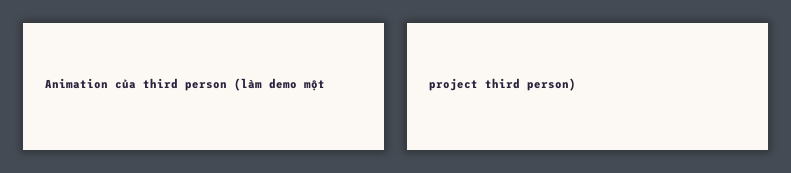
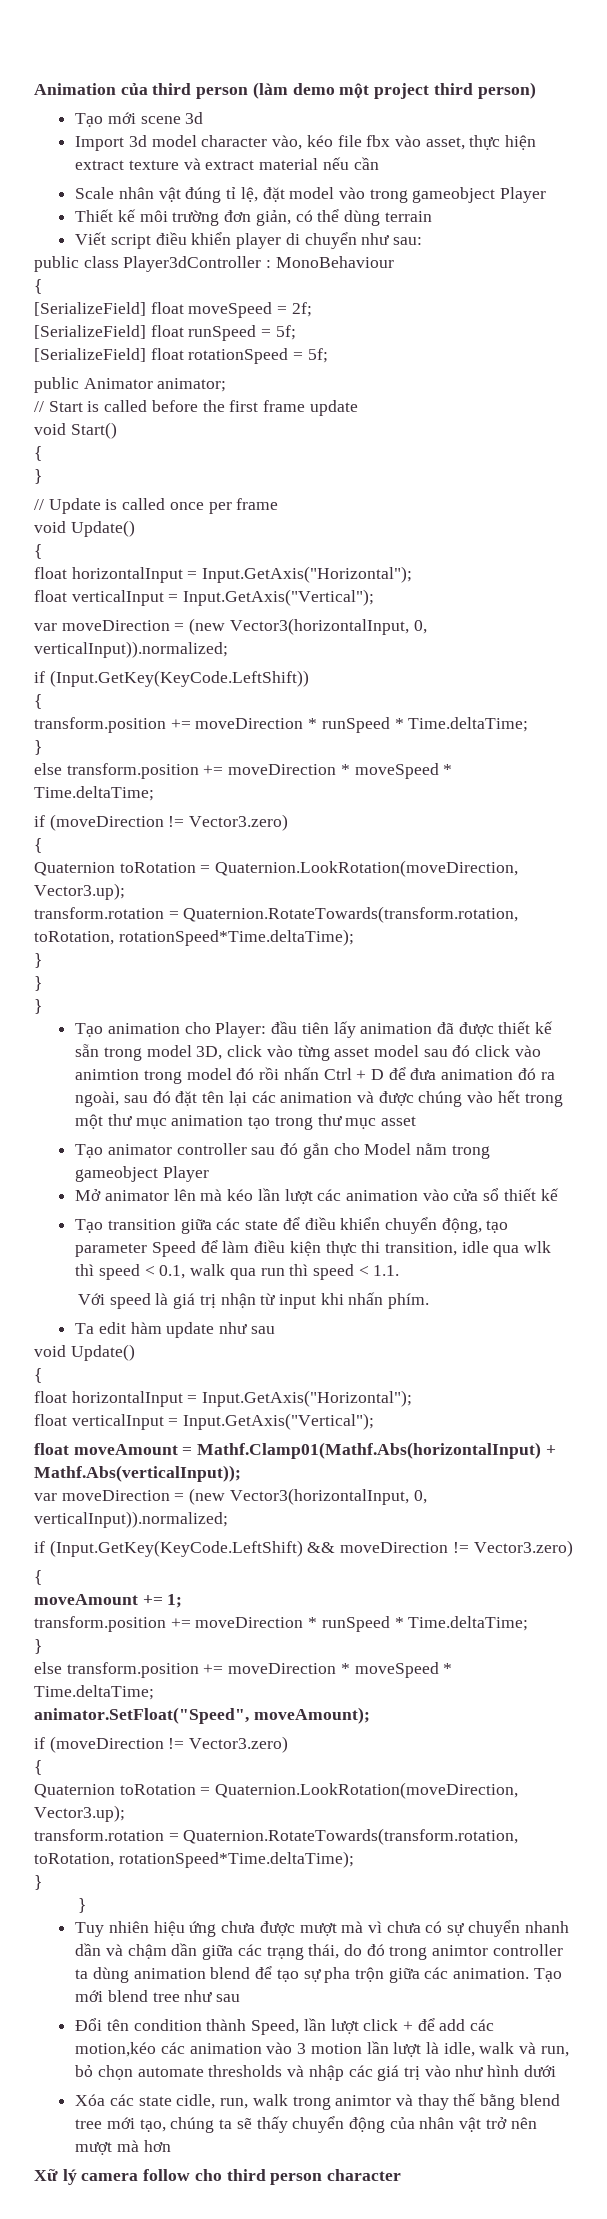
+ Tạo mới scene 3d
+ Import 3d model character vào, kéo file fbx vào asset, thực hiện extract texture và extract material nếu cần
+ Scale nhân vật đúng tỉ lệ, đặt model vào trong gameobject Player
+ Thiết kế môi trường đơn giản, có thể dùng terrain
+ Viết script điều khiển player di chuyển như sau:
+ public class Player3dController : MonoBehaviour
+ {
+ [SerializeField] float moveSpeed = 2f;
+ [SerializeField] float runSpeed = 5f;
+ [SerializeField] float rotationSpeed = 5f;
+ public Animator animator;
+ // Start is called before the first frame update
+ void Start()
+ {
+ }
+ // Update is called once per frame
+ void Update()
+ {
+ float horizontalInput = Input.GetAxis("Horizontal");
+ float verticalInput = Input.GetAxis("Vertical");
+ var moveDirection = (new Vector3(horizontalInput, 0, verticalInput)).normalized;
+ if (Input.GetKey(KeyCode.LeftShift))
+ {
+ transform.position += moveDirection * runSpeed * Time.deltaTime;
+ }
+ else transform.position += moveDirection * moveSpeed * Time.deltaTime;
+ if (moveDirection != Vector3.zero)
+ {
+ Quaternion toRotation = Quaternion.LookRotation(moveDirection, Vector3.up);
+ transform.rotation = Quaternion.RotateTowards(transform.rotation, toRotation, rotationSpeed*Time.deltaTime);
+ }
+ }
+ }
+ Tạo animation cho Player: đầu tiên lấy animation đã được thiết kế sẵn trong model 3D, click vào từng asset model sau đó click vào animtion trong model đó rồi nhấn Ctrl + D để đưa animation đó ra ngoài, sau đó đặt tên lại các animation và được chúng vào hết trong một thư mục animation tạo trong thư mục asset
+ Tạo animator controller sau đó gắn cho Model nằm trong gameobject Player
+ Mở animator lên mà kéo lần lượt các animation vào cửa sổ thiết kế
+ Tạo transition giữa các state để điều khiển chuyển động, tạo parameter Speed để làm điều kiện thực thi transition, idle qua wlk thì speed < 0.1, walk qua run thì speed < 1.1.
+ Với speed là giá trị nhận từ input khi nhấn phím.
+ Ta edit hàm update như sau
+ void Update()
+ {
+ float horizontalInput = Input.GetAxis("Horizontal");
+ float verticalInput = Input.GetAxis("Vertical");
+ float moveAmount = Mathf.Clamp01(Mathf.Abs(horizontalInput) + Mathf.Abs(verticalInput));
+ var moveDirection = (new Vector3(horizontalInput, 0, verticalInput)).normalized;
+ if (Input.GetKey(KeyCode.LeftShift) && moveDirection != Vector3.zero)
+ {
+ moveAmount += 1;
+ transform.position += moveDirection * runSpeed * Time.deltaTime;
+ }
+ else transform.position += moveDirection * moveSpeed * Time.deltaTime;
+ animator.SetFloat("Speed", moveAmount);
+ if (moveDirection != Vector3.zero)
+ {
+ Quaternion toRotation = Quaternion.LookRotation(moveDirection, Vector3.up);
+ transform.rotation = Quaternion.RotateTowards(transform.rotation, toRotation, rotationSpeed*Time.deltaTime);
+ }
+ }
+ Tuy nhiên hiệu ứng chưa được mượt mà vì chưa có sự chuyển nhanh dần và chậm dần giữa các trạng thái, do đó trong animtor controller ta dùng animation blend để tạo sự pha trộn giữa các animation. Tạo mới blend tree như sau
+ Đổi tên condition thành Speed, lần lượt click + để add các motion,kéo các animation vào 3 motion lần lượt là idle, walk và run, bỏ chọn automate thresholds và nhập các giá trị vào như hình dưới
+ Xóa các state cidle, run, walk trong animtor và thay thế bằng blend tree mới tạo, chúng ta sẽ thấy chuyển động của nhân vật trở nên mượt mà hơn
+ Xữ lý camera follow cho third person character

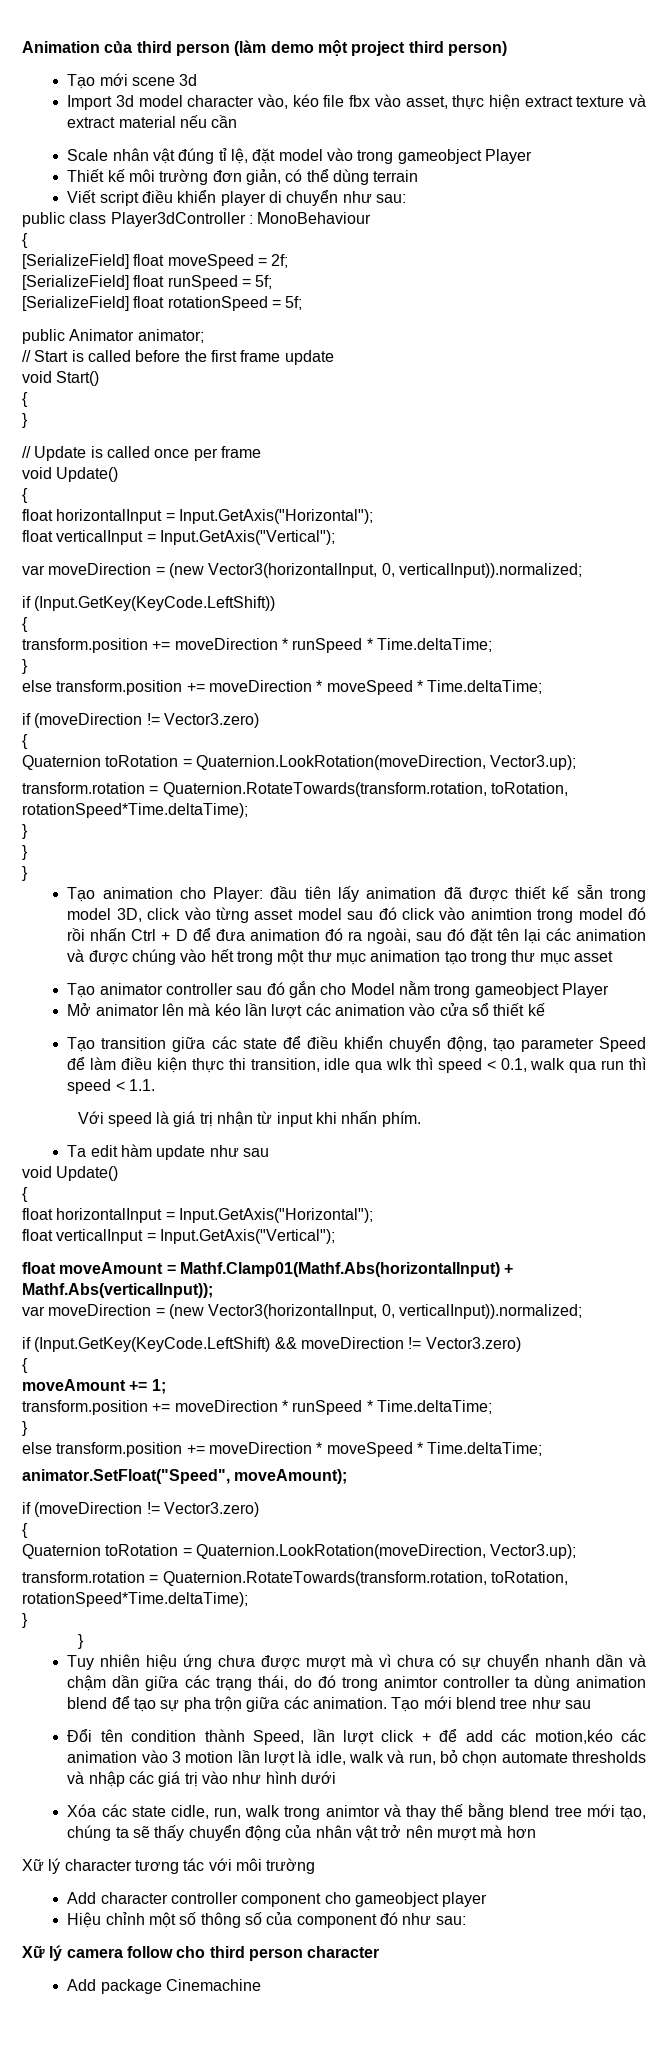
+ Xữ lý character tương tác với môi trường
+ Add character controller component cho gameobject player
+ Hiệu chỉnh một số thông số của component đó như sau:
+ Add package Cinemachine

